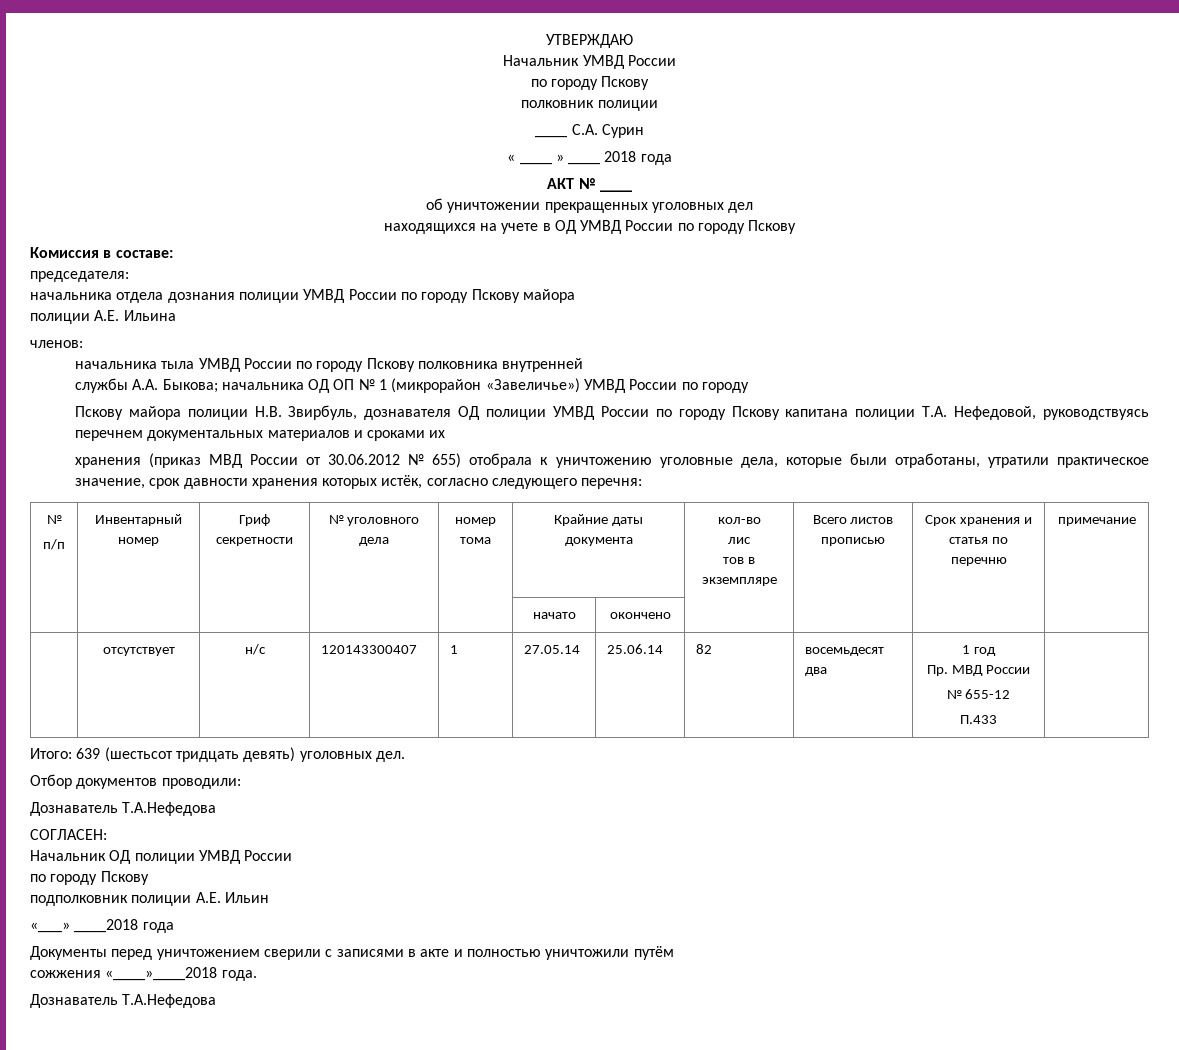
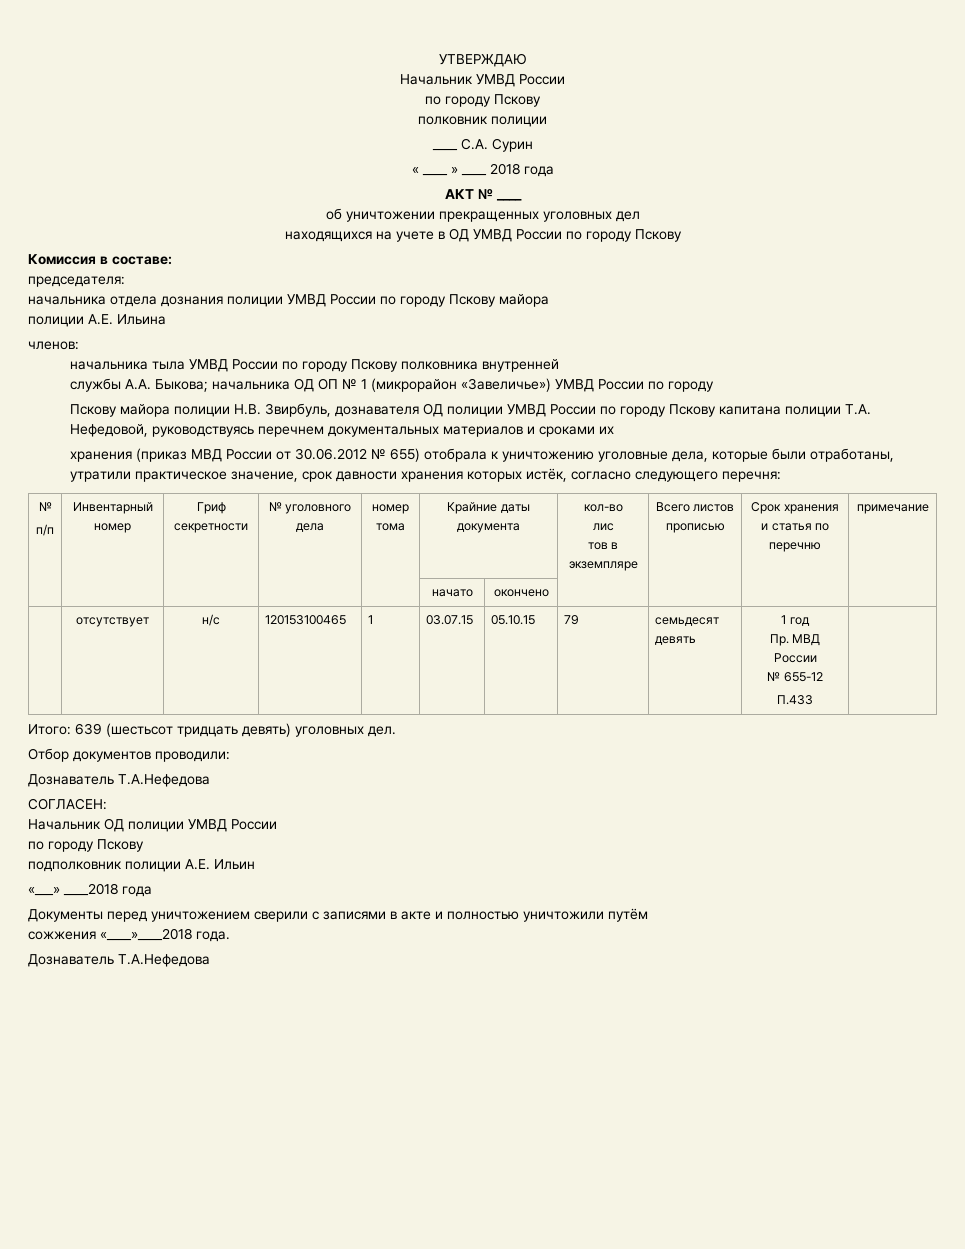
- | отсутствует | н/с | 120143300407 | 1 | 27.05.14 | 25.06.14 | 82 | восемьдесят два | 1 год
+ | отсутствует | н/с | 120153100465 | 1 | 03.07.15 | 05.10.15 | 79 | семьдесят девять | 1 год

